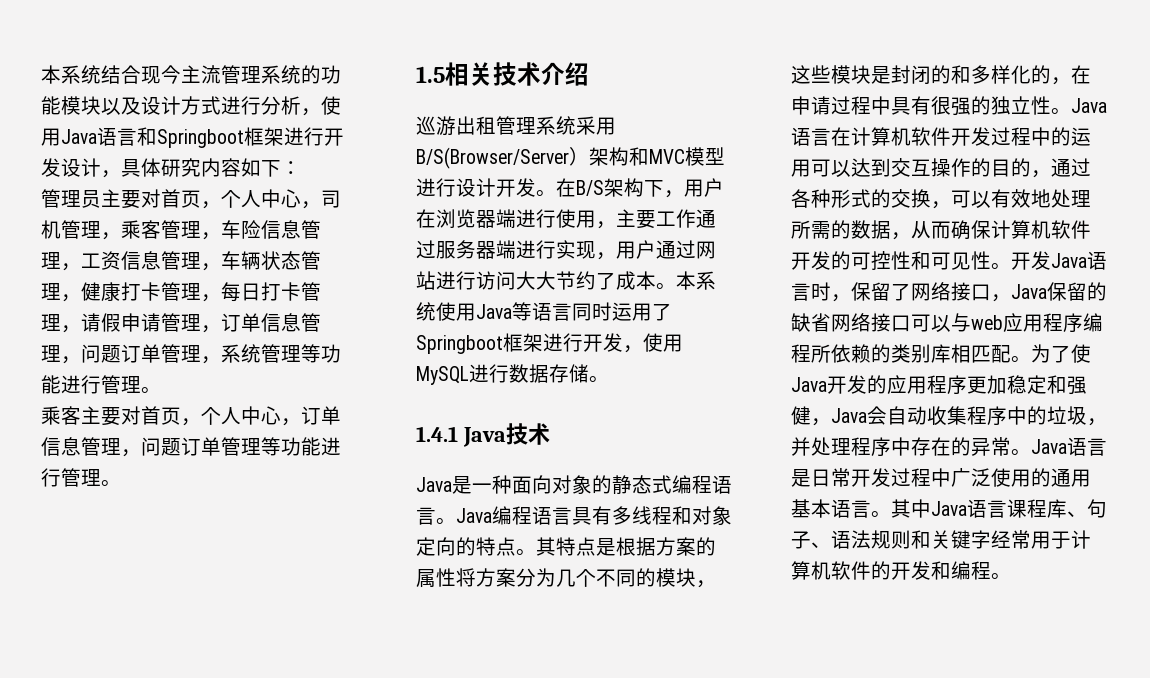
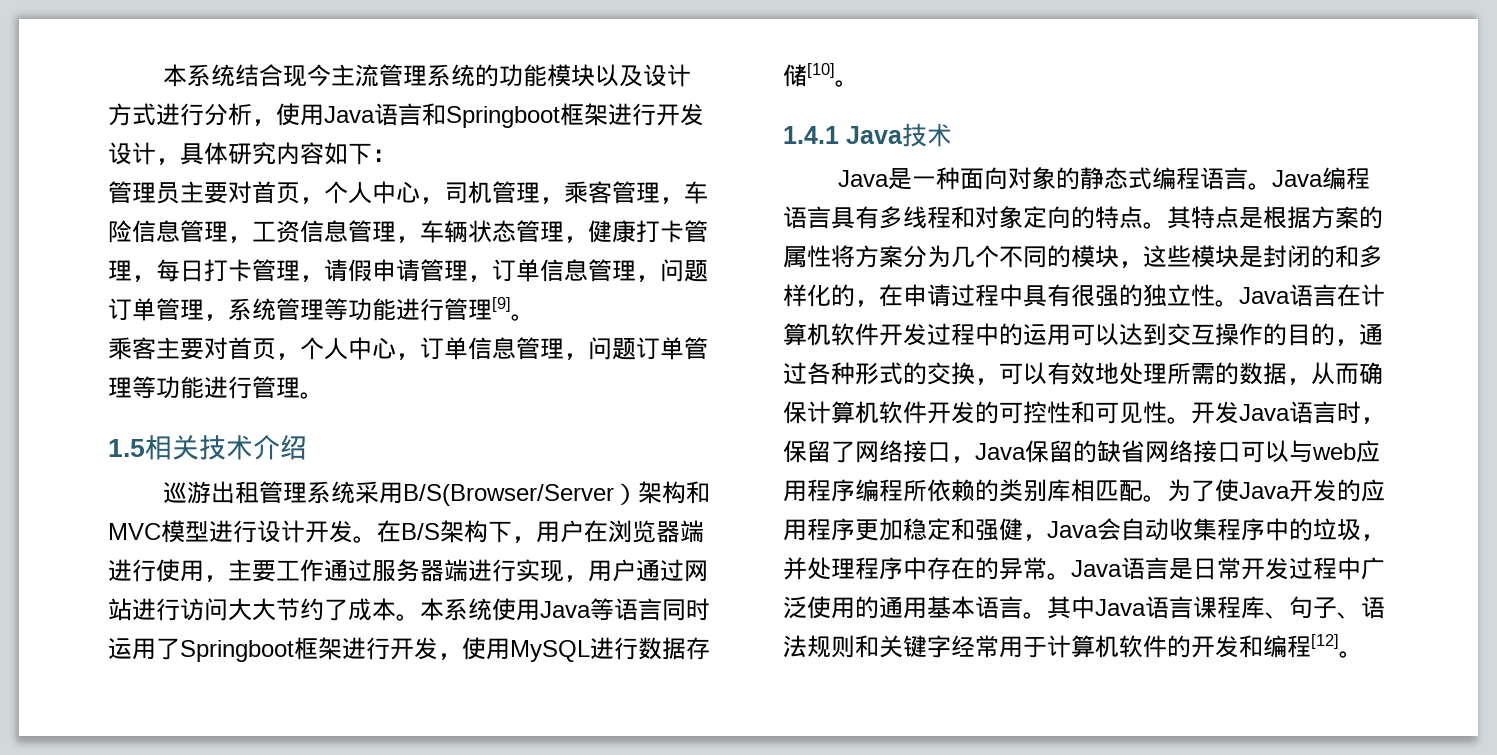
- 管理员主要对首页，个人中心，司机管理，乘客管理，车险信息管理，工资信息管理，车辆状态管理，健康打卡管理，每日打卡管理，请假申请管理，订单信息管理，问题订单管理，系统管理等功能进行管理。
+ 管理员主要对首页，个人中心，司机管理，乘客管理，车险信息管理，工资信息管理，车辆状态管理，健康打卡管理，每日打卡管理，请假申请管理，订单信息管理，问题订单管理，系统管理等功能进行管理[9]。
- 本系统使用Java等语言同时运用了Springboot框架进行开发，使用MySQL进行数据存储。
+ 本系统使用Java等语言同时运用了Springboot框架进行开发，使用MySQL进行数据存储[10]。
- 其中Java语言课程库、句子、语法规则和关键字经常用于计算机软件的开发和编程。
+ 其中Java语言课程库、句子、语法规则和关键字经常用于计算机软件的开发和编程[12]。

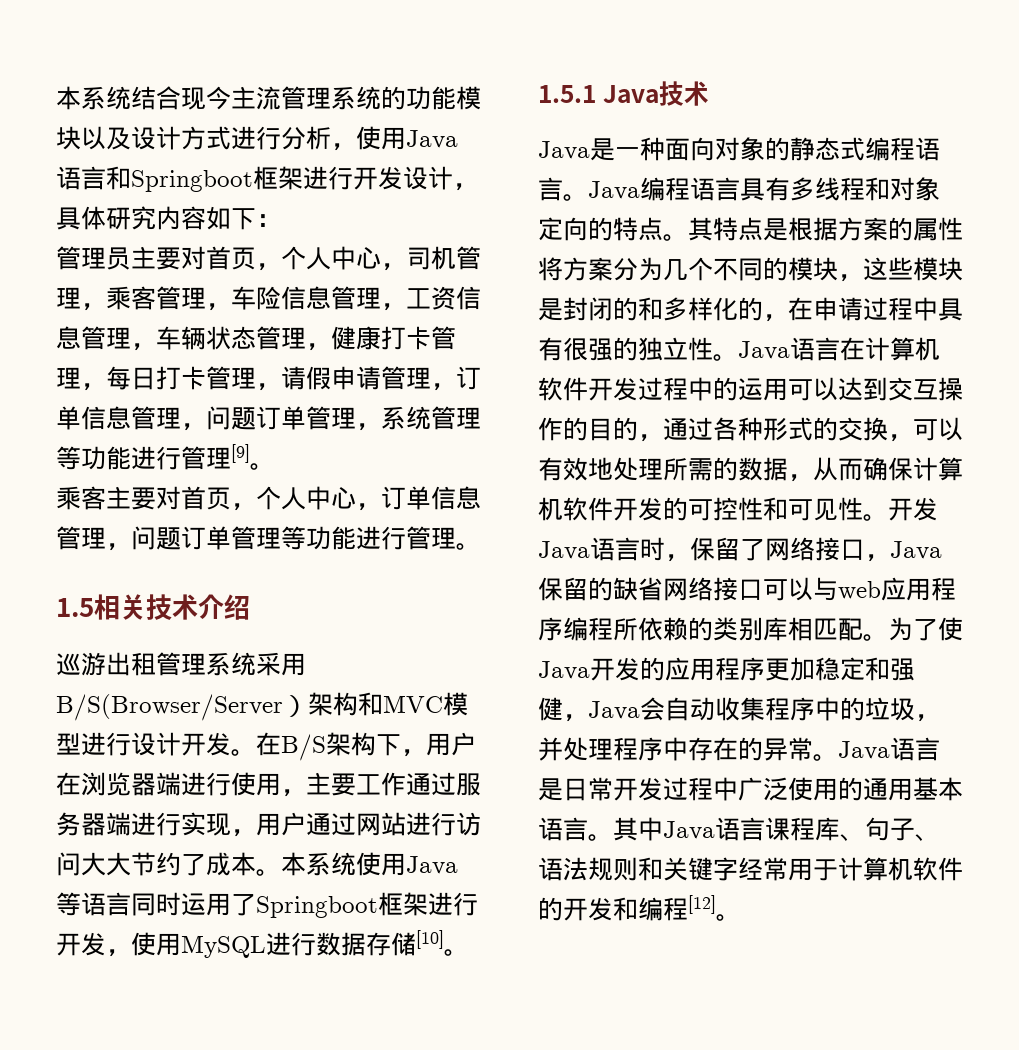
- 1.4.1 Java技术
+ 1.5.1 Java技术

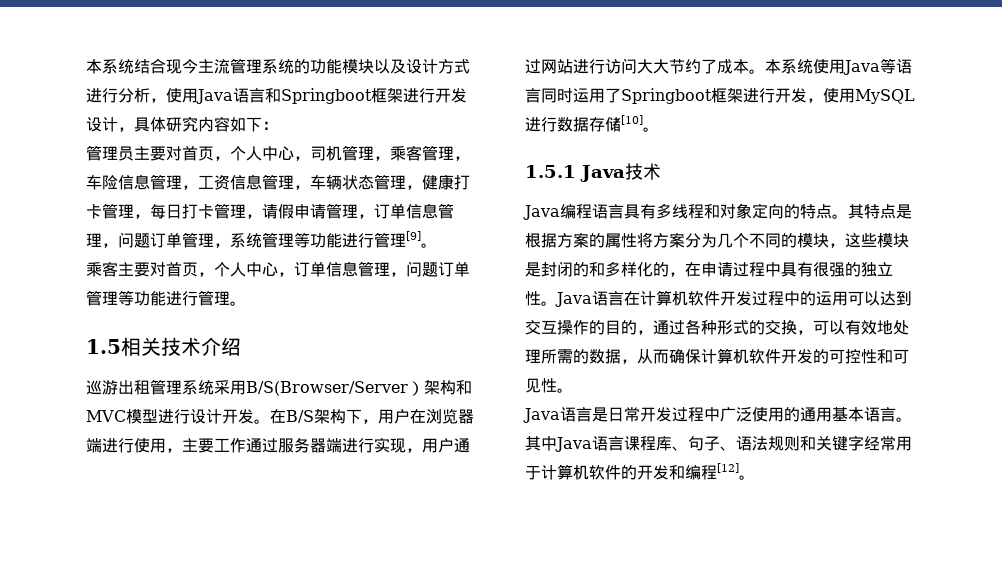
- Java是一种面向对象的静态式编程语言。Java编程语言具有多线程和对象定向的特点。
+ Java编程语言具有多线程和对象定向的特点。
- Java语言在计算机软件开发过程中的运用可以达到交互操作的目的，通过各种形式的交换，可以有效地处理所需的数据，从而确保计算机软件开发的可控性和可见性。开发Java语言时，保留了网络接口，Java保留的缺省网络接口可以与web应用程序编程所依赖的类别库相匹配。为了使Java开发的应用程序更加稳定和强健，Java会自动收集程序中的垃圾，并处理程序中存在的异常。Java语言是日常开发过程中广泛使用的通用基本语言。
+ Java语言在计算机软件开发过程中的运用可以达到交互操作的目的，通过各种形式的交换，可以有效地处理所需的数据，从而确保计算机软件开发的可控性和可见性。
+ Java语言是日常开发过程中广泛使用的通用基本语言。

